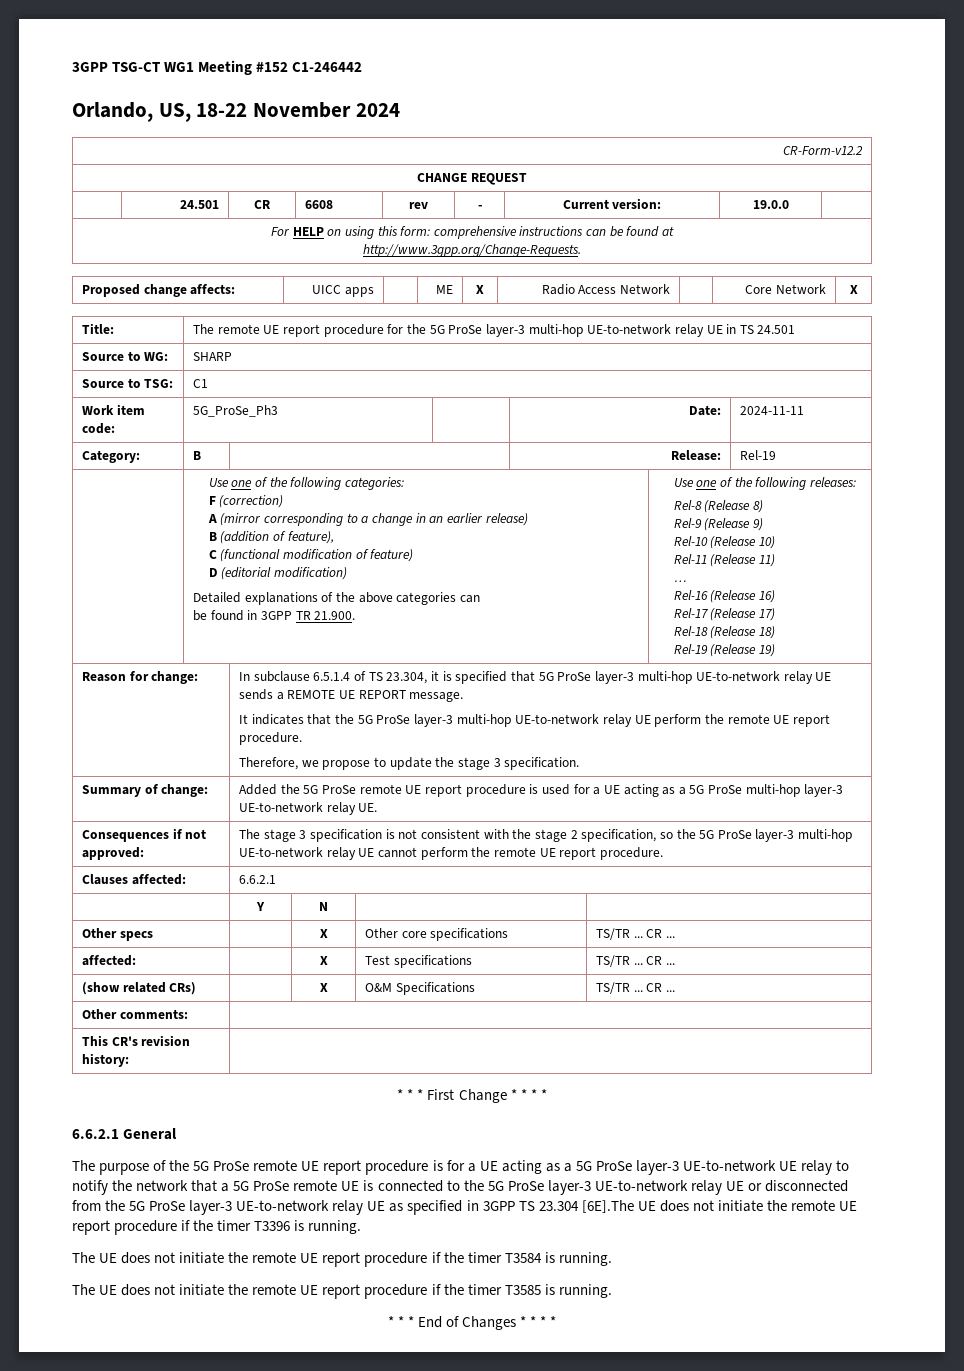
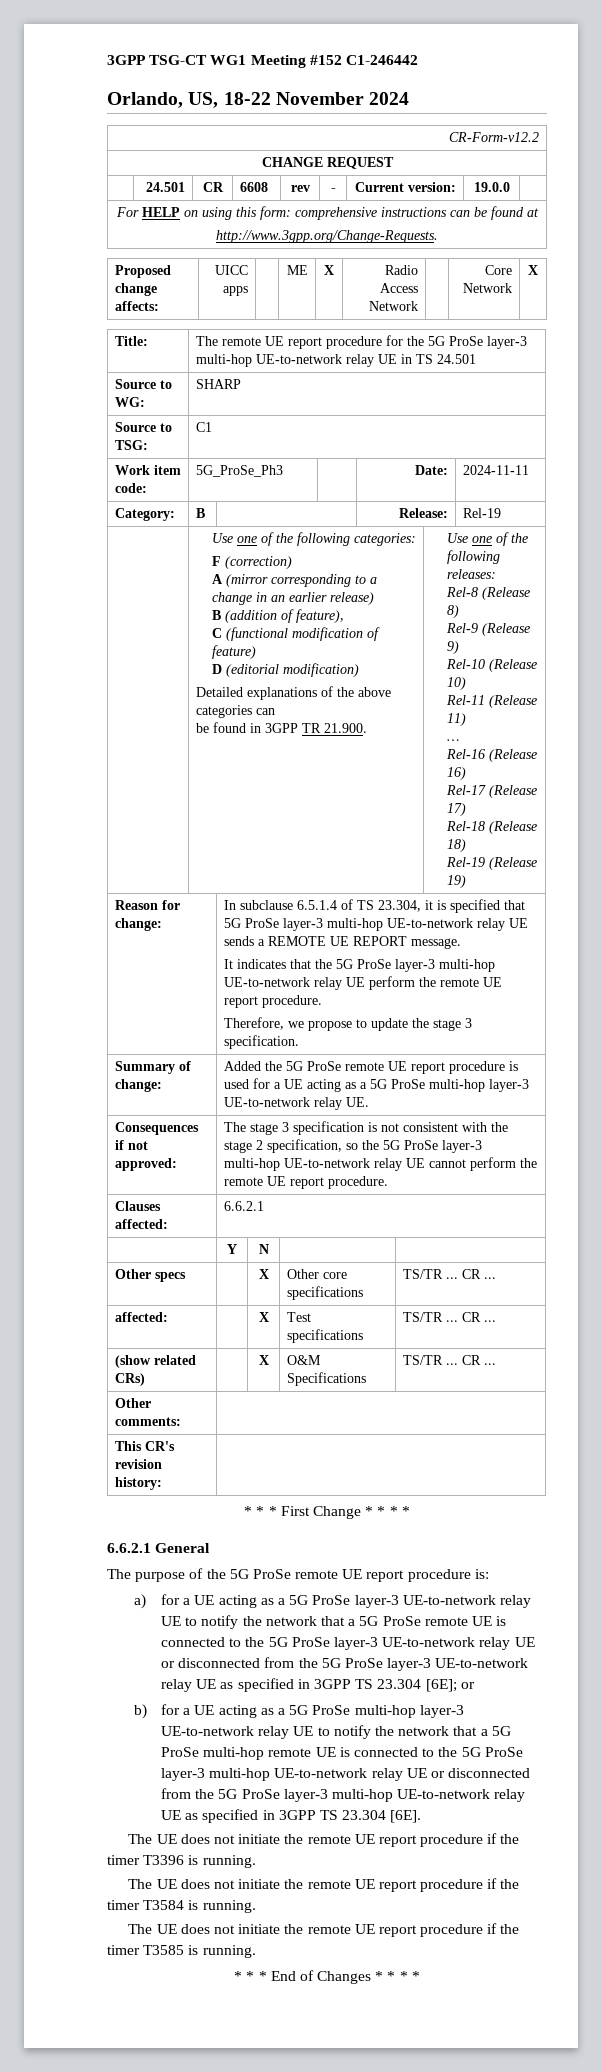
- The purpose of the 5G ProSe remote UE report procedure is for a UE acting as a 5G ProSe layer-3 UE-to-network UE relay to notify the network that a 5G ProSe remote UE is connected to the 5G ProSe layer-3 UE-to-network relay UE or disconnected from the 5G ProSe layer-3 UE-to-network relay UE as specified in 3GPP TS 23.304 [6E].The UE does not initiate the remote UE report procedure if the timer T3396 is running.
+ The purpose of the 5G ProSe remote UE report procedure is:
+ a) for a UE acting as a 5G ProSe layer-3 UE-to-network relay UE to notify the network that a 5G ProSe remote UE is connected to the 5G ProSe layer-3 UE-to-network relay UE or disconnected from the 5G ProSe layer-3 UE-to-network relay UE as specified in 3GPP TS 23.304 [6E]; or
+ b) for a UE acting as a 5G ProSe multi-hop layer-3 UE-to-network relay UE to notify the network that a 5G ProSe multi-hop remote UE is connected to the 5G ProSe layer-3 multi-hop UE-to-network relay UE or disconnected from the 5G ProSe layer-3 multi-hop UE-to-network relay UE as specified in 3GPP TS 23.304 [6E].
+ The UE does not initiate the remote UE report procedure if the timer T3396 is running.

